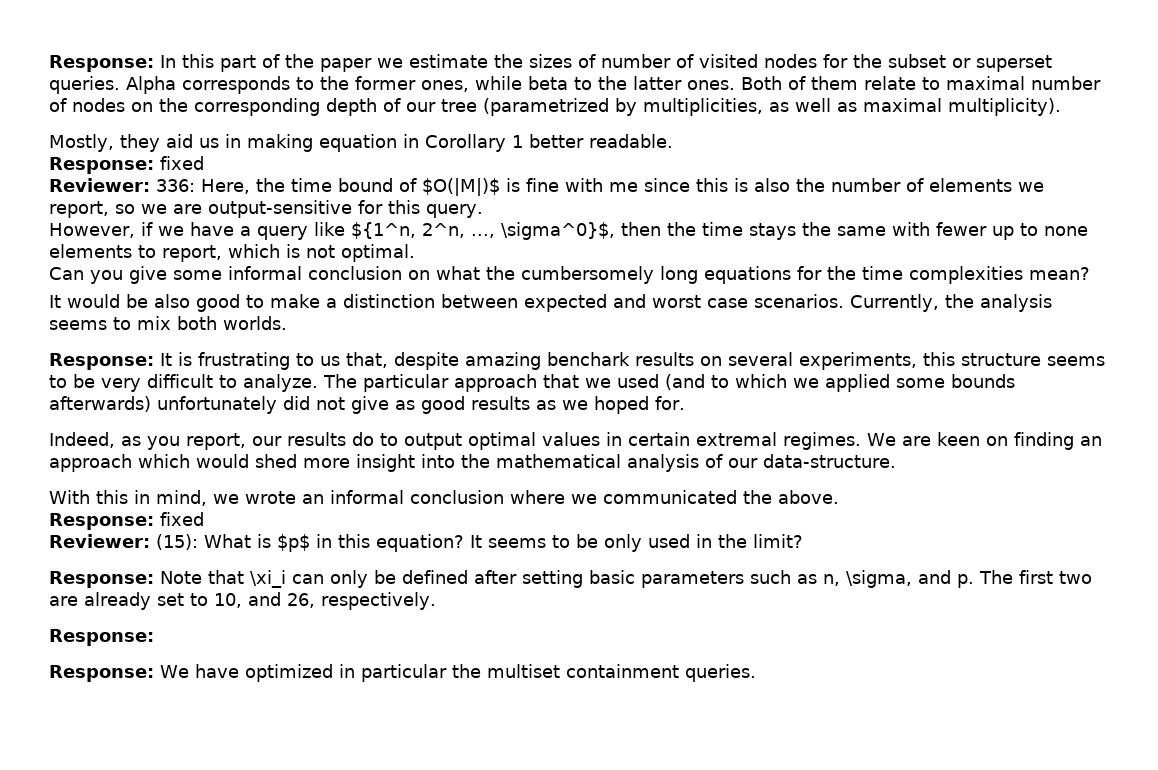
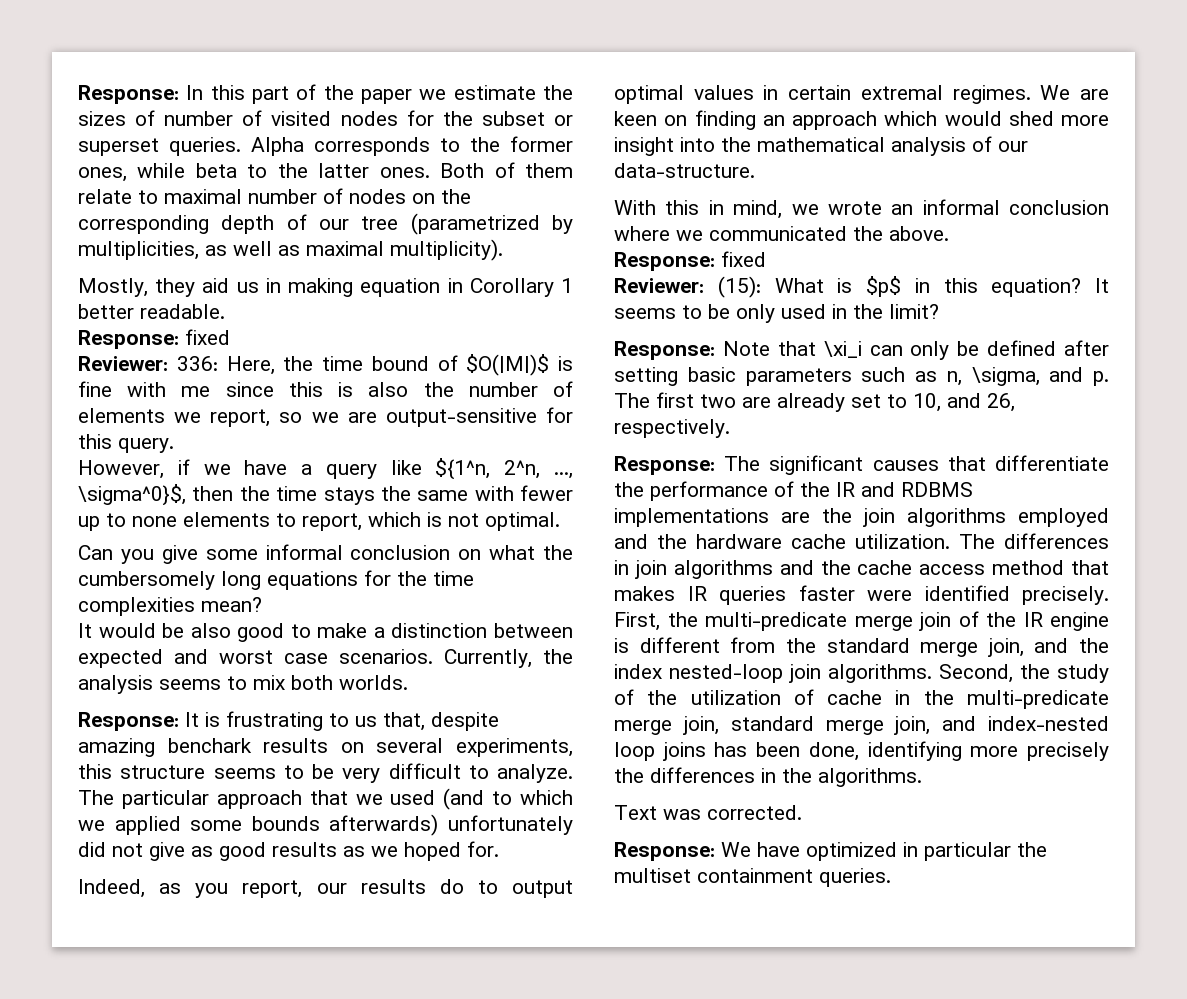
  Response: Note that \xi_i can only be defined after setting basic parameters such as n, \sigma, and p. The first two are already set to 10, and 26, respectively.
- Response:
+ Response: The significant causes that differentiate the performance of the IR and RDBMS implementations are the join algorithms employed and the hardware cache utilization. The differences in join algorithms and the cache access method that makes IR queries faster were identified precisely. First, the multi-predicate merge join of the IR engine is different from the standard merge join, and the index nested-loop join algorithms. Second, the study of the utilization of cache in the multi-predicate merge join, standard merge join, and index-nested loop joins has been done, identifying more precisely the differences in the algorithms.
+ Text was corrected.

